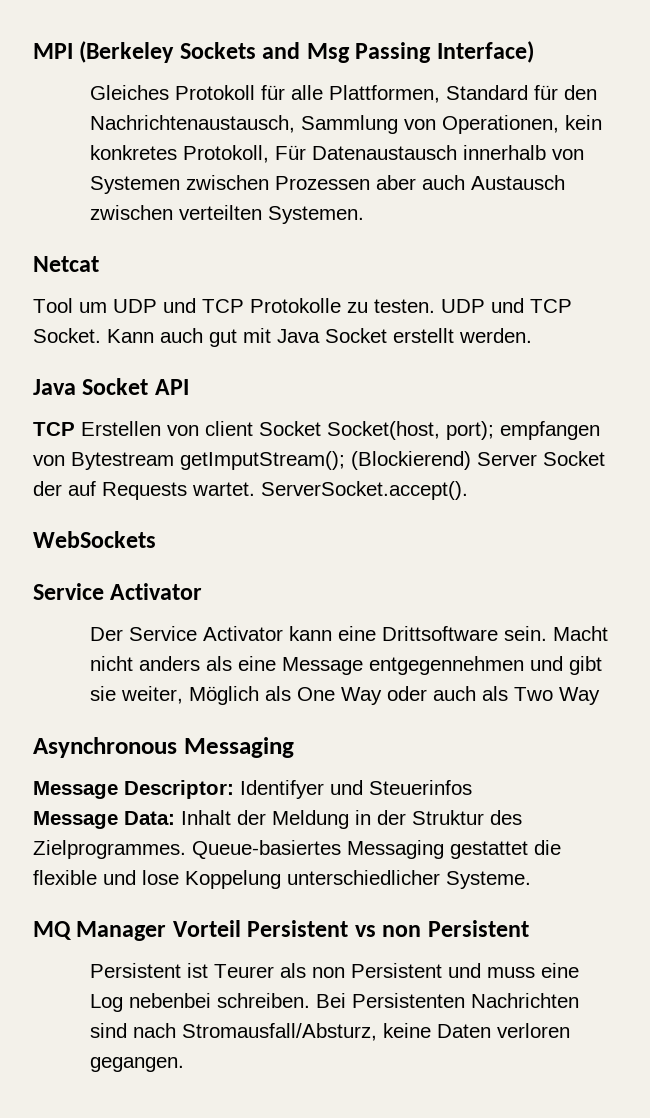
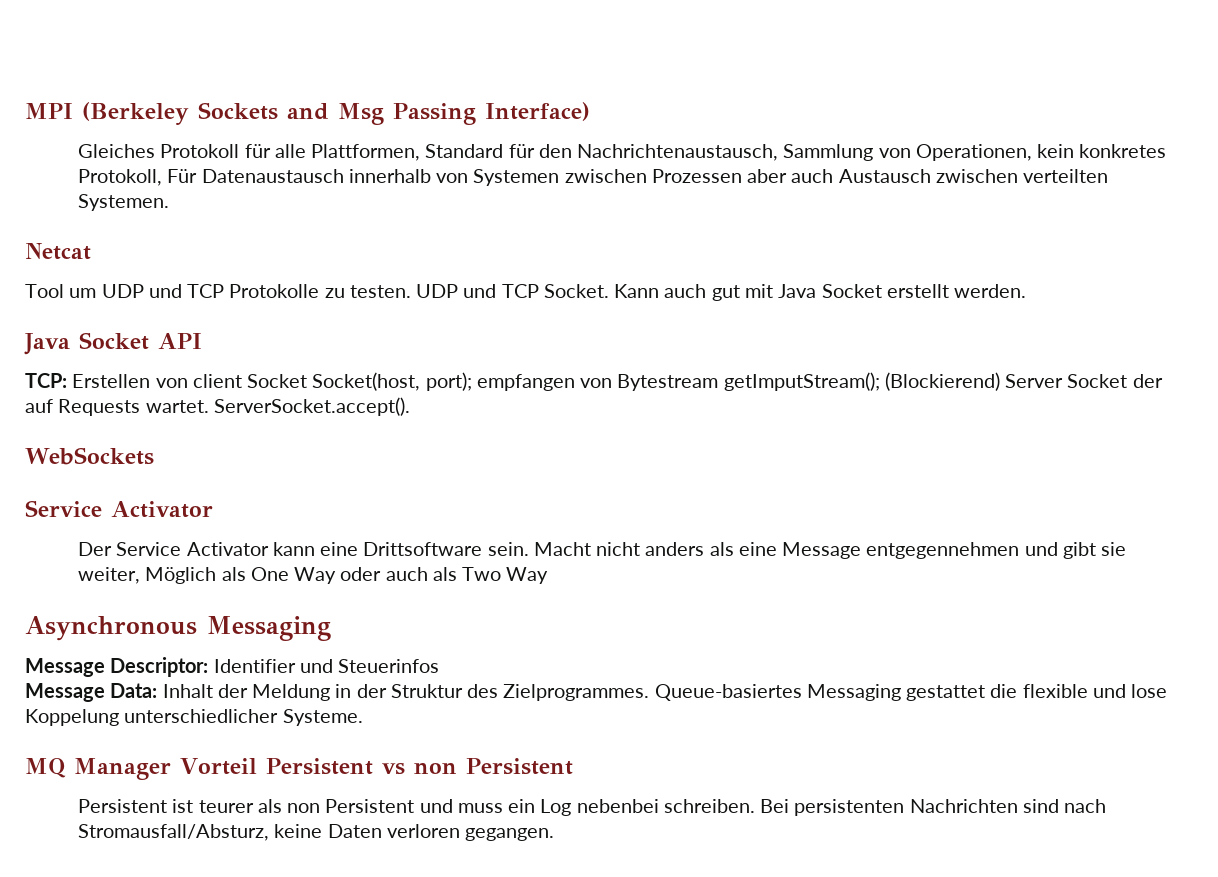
- TCP Erstellen von client Socket Socket(host, port); empfangen von Bytestream getImputStream(); (Blockierend) Server Socket der auf Requests wartet.
+ TCP: Erstellen von client Socket Socket(host, port); empfangen von Bytestream getImputStream(); (Blockierend) Server Socket der auf Requests wartet.
- Message Descriptor: Identifyer und Steuerinfos
+ Message Descriptor: Identifier und Steuerinfos
- Persistent ist Teurer als non Persistent und muss eine Log nebenbei schreiben.
+ Persistent ist teurer als non Persistent und muss ein Log nebenbei schreiben.
- Bei Persistenten Nachrichten sind nach Stromausfall/Absturz, keine Daten verloren gegangen.
+ Bei persistenten Nachrichten sind nach Stromausfall/Absturz, keine Daten verloren gegangen.

